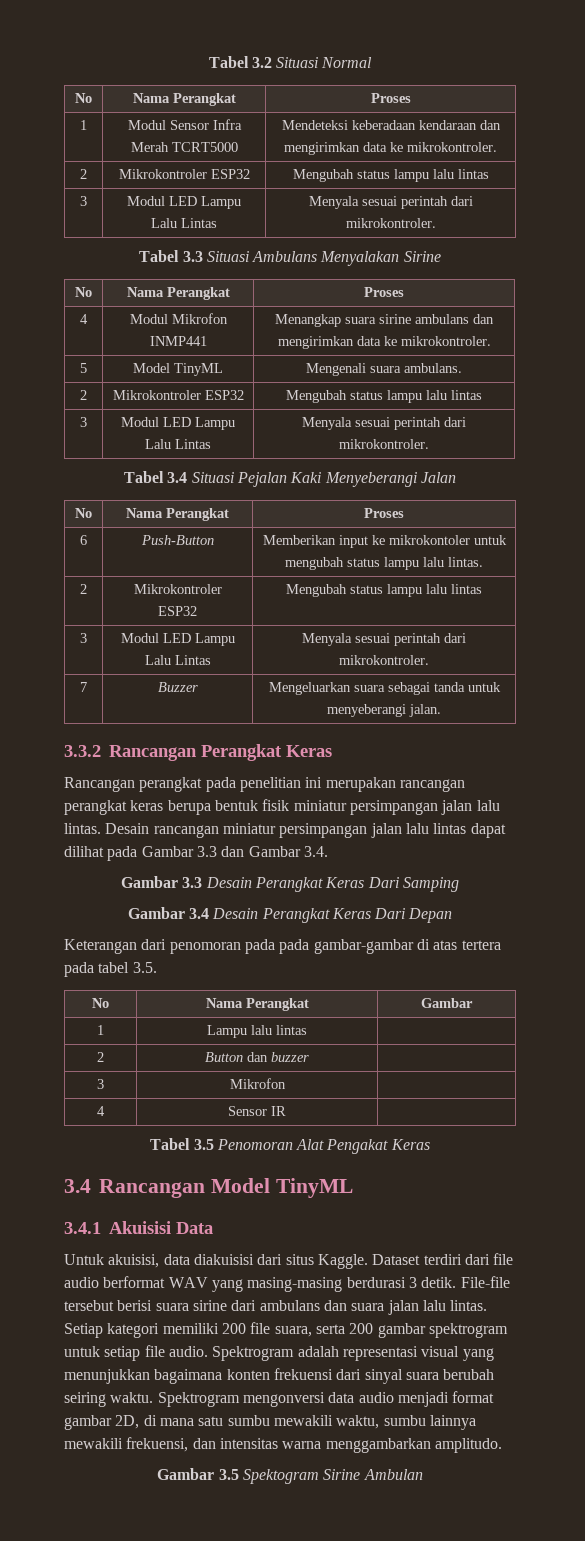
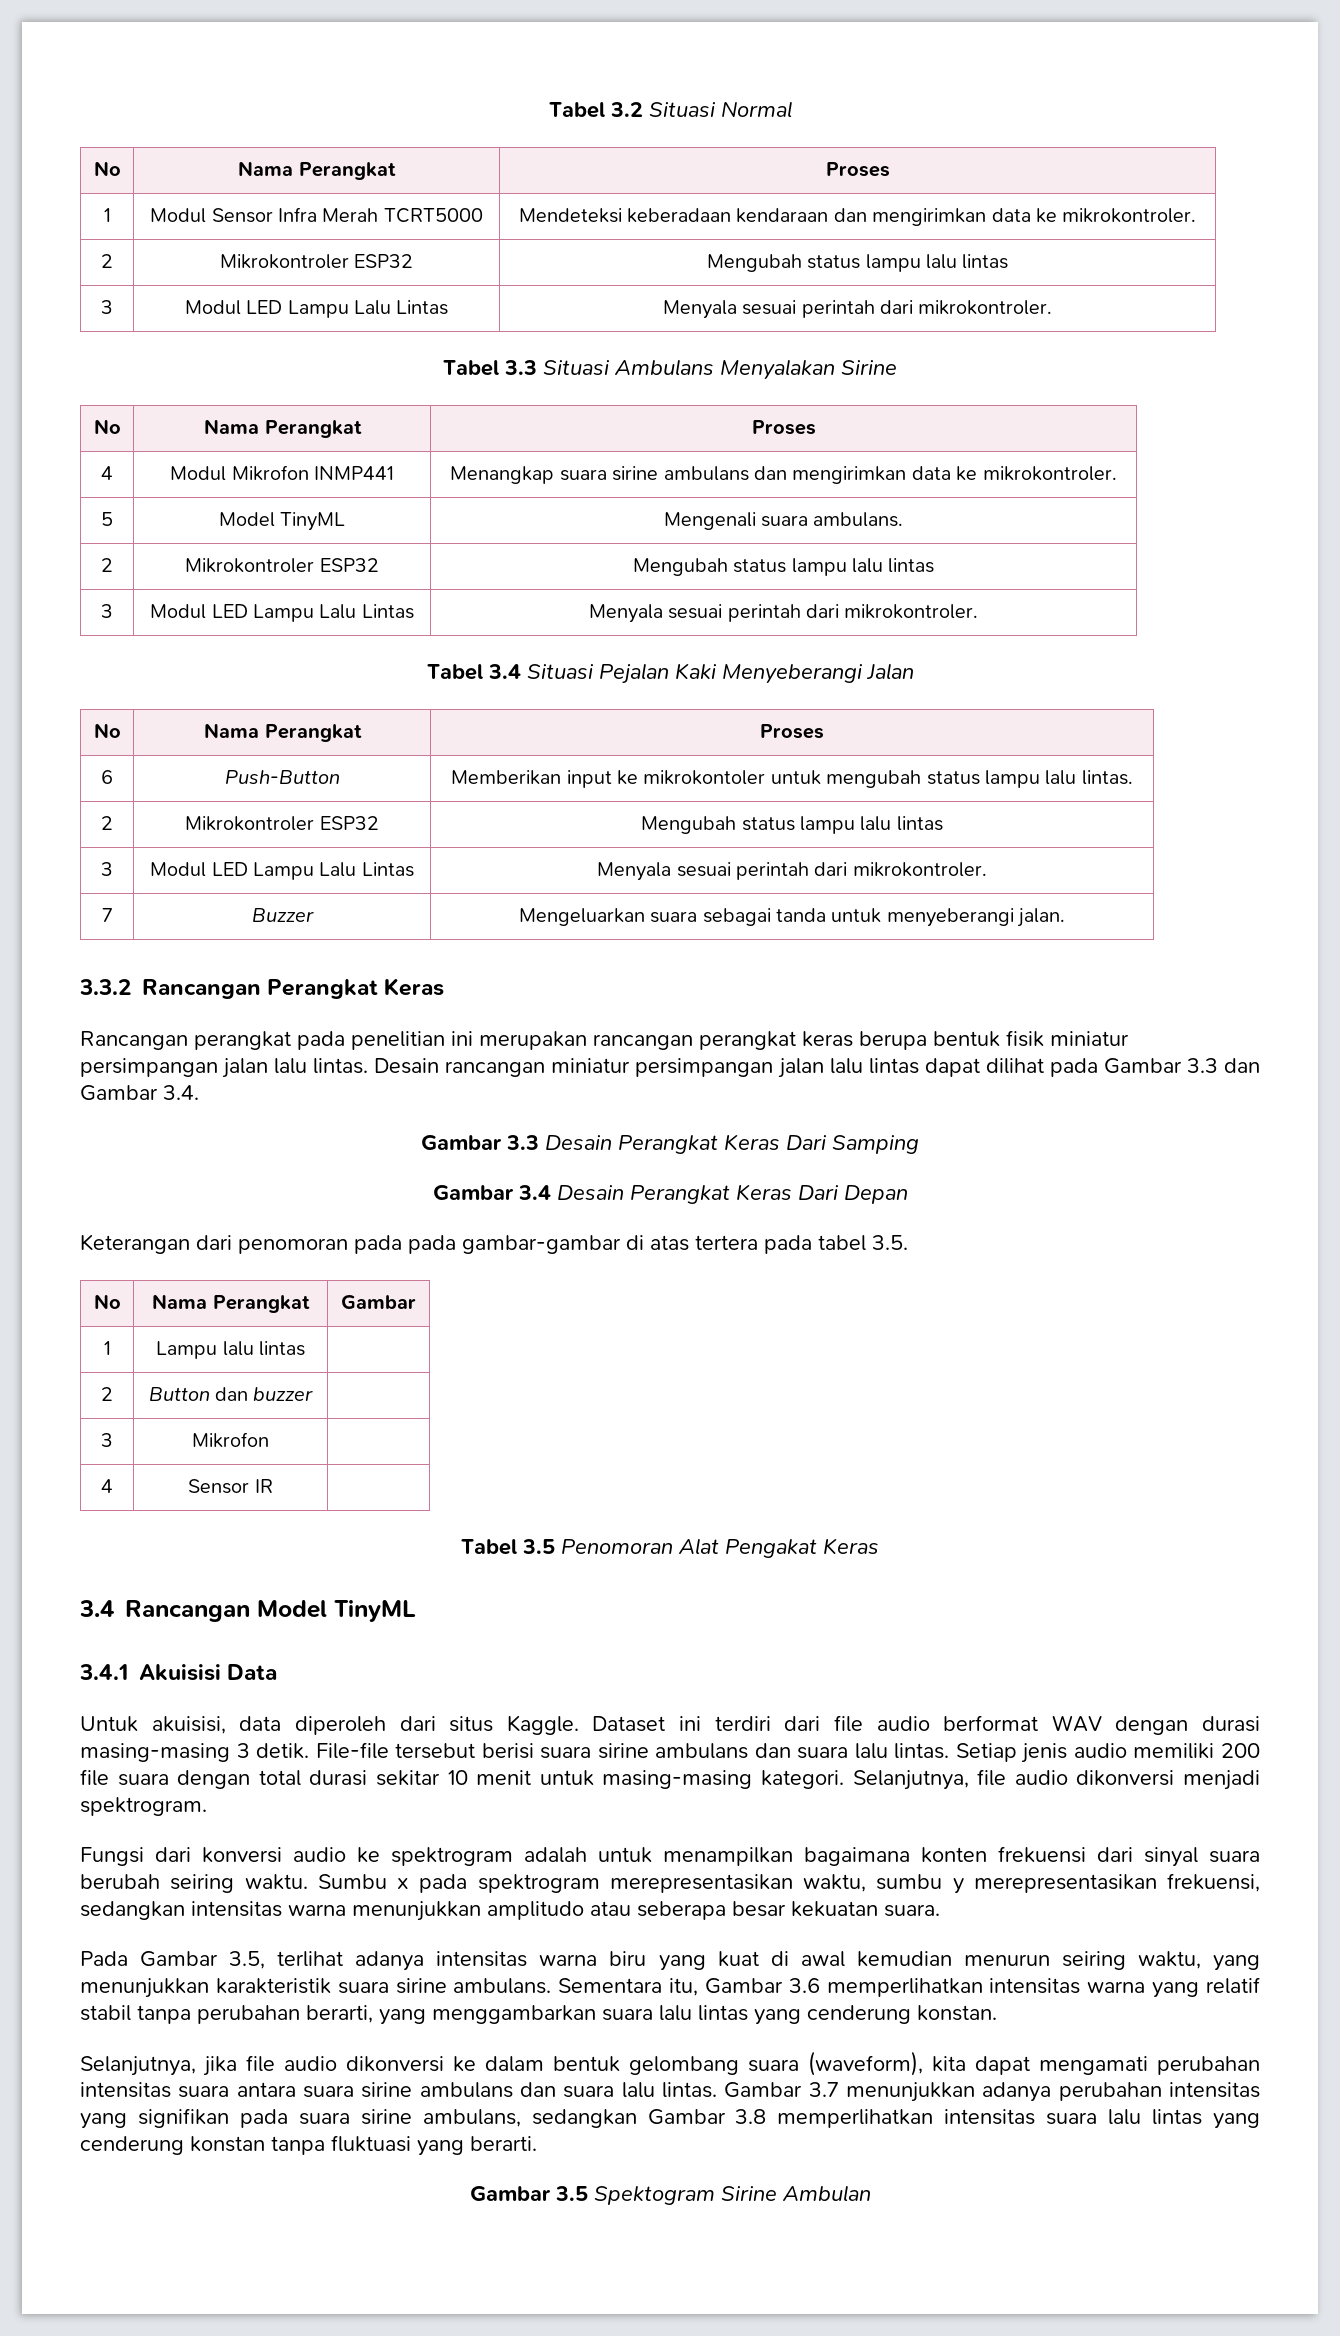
- Untuk akuisisi, data diakuisisi dari situs Kaggle.
+ Untuk akuisisi, data diperoleh dari situs Kaggle.
- Dataset terdiri dari file audio berformat WAV yang masing-masing berdurasi 3 detik.
+ Dataset ini terdiri dari file audio berformat WAV dengan durasi masing-masing 3 detik.
- File-file tersebut berisi suara sirine dari ambulans dan suara jalan lalu lintas.
+ File-file tersebut berisi suara sirine ambulans dan suara lalu lintas.
- Setiap kategori memiliki 200 file suara, serta 200 gambar spektrogram untuk setiap file audio. Spektrogram adalah representasi visual yang menunjukkan bagaimana konten frekuensi dari sinyal suara berubah seiring waktu.
+ Setiap jenis audio memiliki 200 file suara dengan total durasi sekitar 10 menit untuk masing-masing kategori. Selanjutnya, file audio dikonversi menjadi spektrogram.
+ Fungsi dari konversi audio ke spektrogram adalah untuk menampilkan bagaimana konten frekuensi dari sinyal suara berubah seiring waktu.
- Spektrogram mengonversi data audio menjadi format gambar 2D, di mana satu sumbu mewakili waktu, sumbu lainnya mewakili frekuensi, dan intensitas warna menggambarkan amplitudo.
+ Sumbu x pada spektrogram merepresentasikan waktu, sumbu y merepresentasikan frekuensi, sedangkan intensitas warna menunjukkan amplitudo atau seberapa besar kekuatan suara.
+ Pada Gambar 3.5, terlihat adanya intensitas warna biru yang kuat di awal kemudian menurun seiring waktu, yang menunjukkan karakteristik suara sirine ambulans. Sementara itu, Gambar 3.6 memperlihatkan intensitas warna yang relatif stabil tanpa perubahan berarti, yang menggambarkan suara lalu lintas yang cenderung konstan.
+ Selanjutnya, jika file audio dikonversi ke dalam bentuk gelombang suara (waveform), kita dapat mengamati perubahan intensitas suara antara suara sirine ambulans dan suara lalu lintas. Gambar 3.7 menunjukkan adanya perubahan intensitas yang signifikan pada suara sirine ambulans, sedangkan Gambar 3.8 memperlihatkan intensitas suara lalu lintas yang cenderung konstan tanpa fluktuasi yang berarti.

